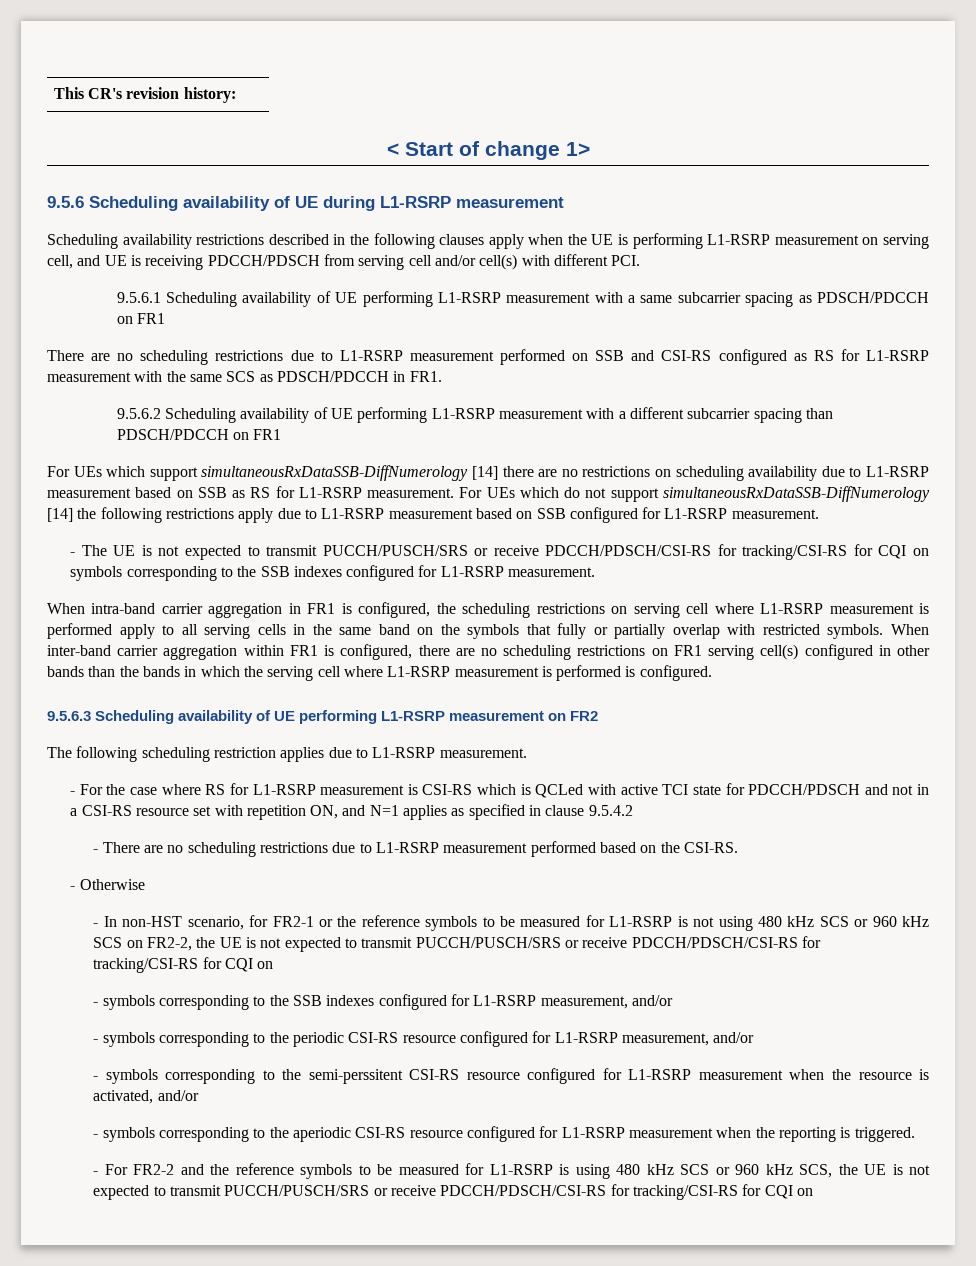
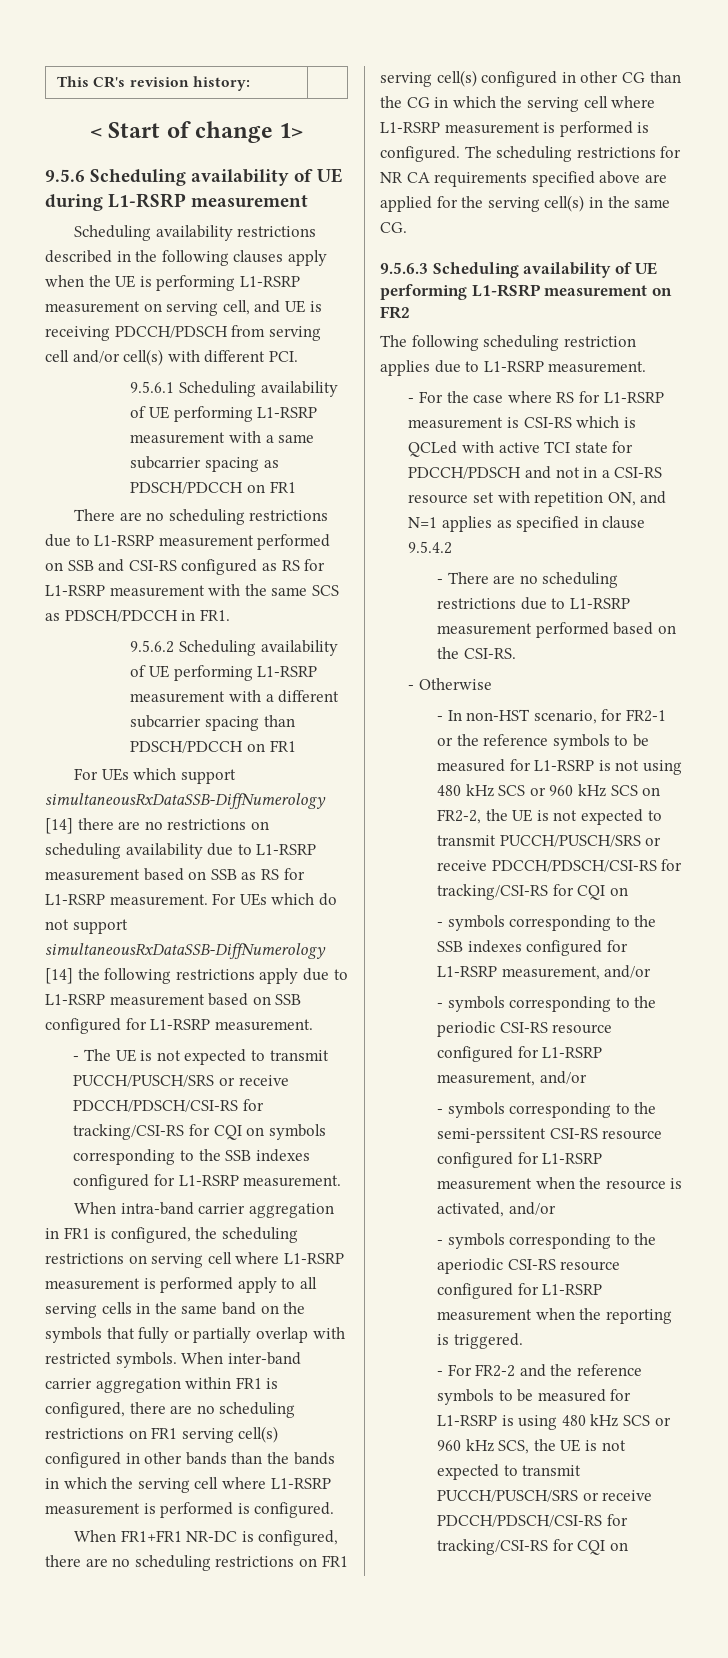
+ When FR1+FR1 NR-DC is configured, there are no scheduling restrictions on FR1 serving cell(s) configured in other CG than the CG in which the serving cell where L1-RSRP measurement is performed is configured. The scheduling restrictions for NR CA requirements specified above are applied for the serving cell(s) in the same CG.

